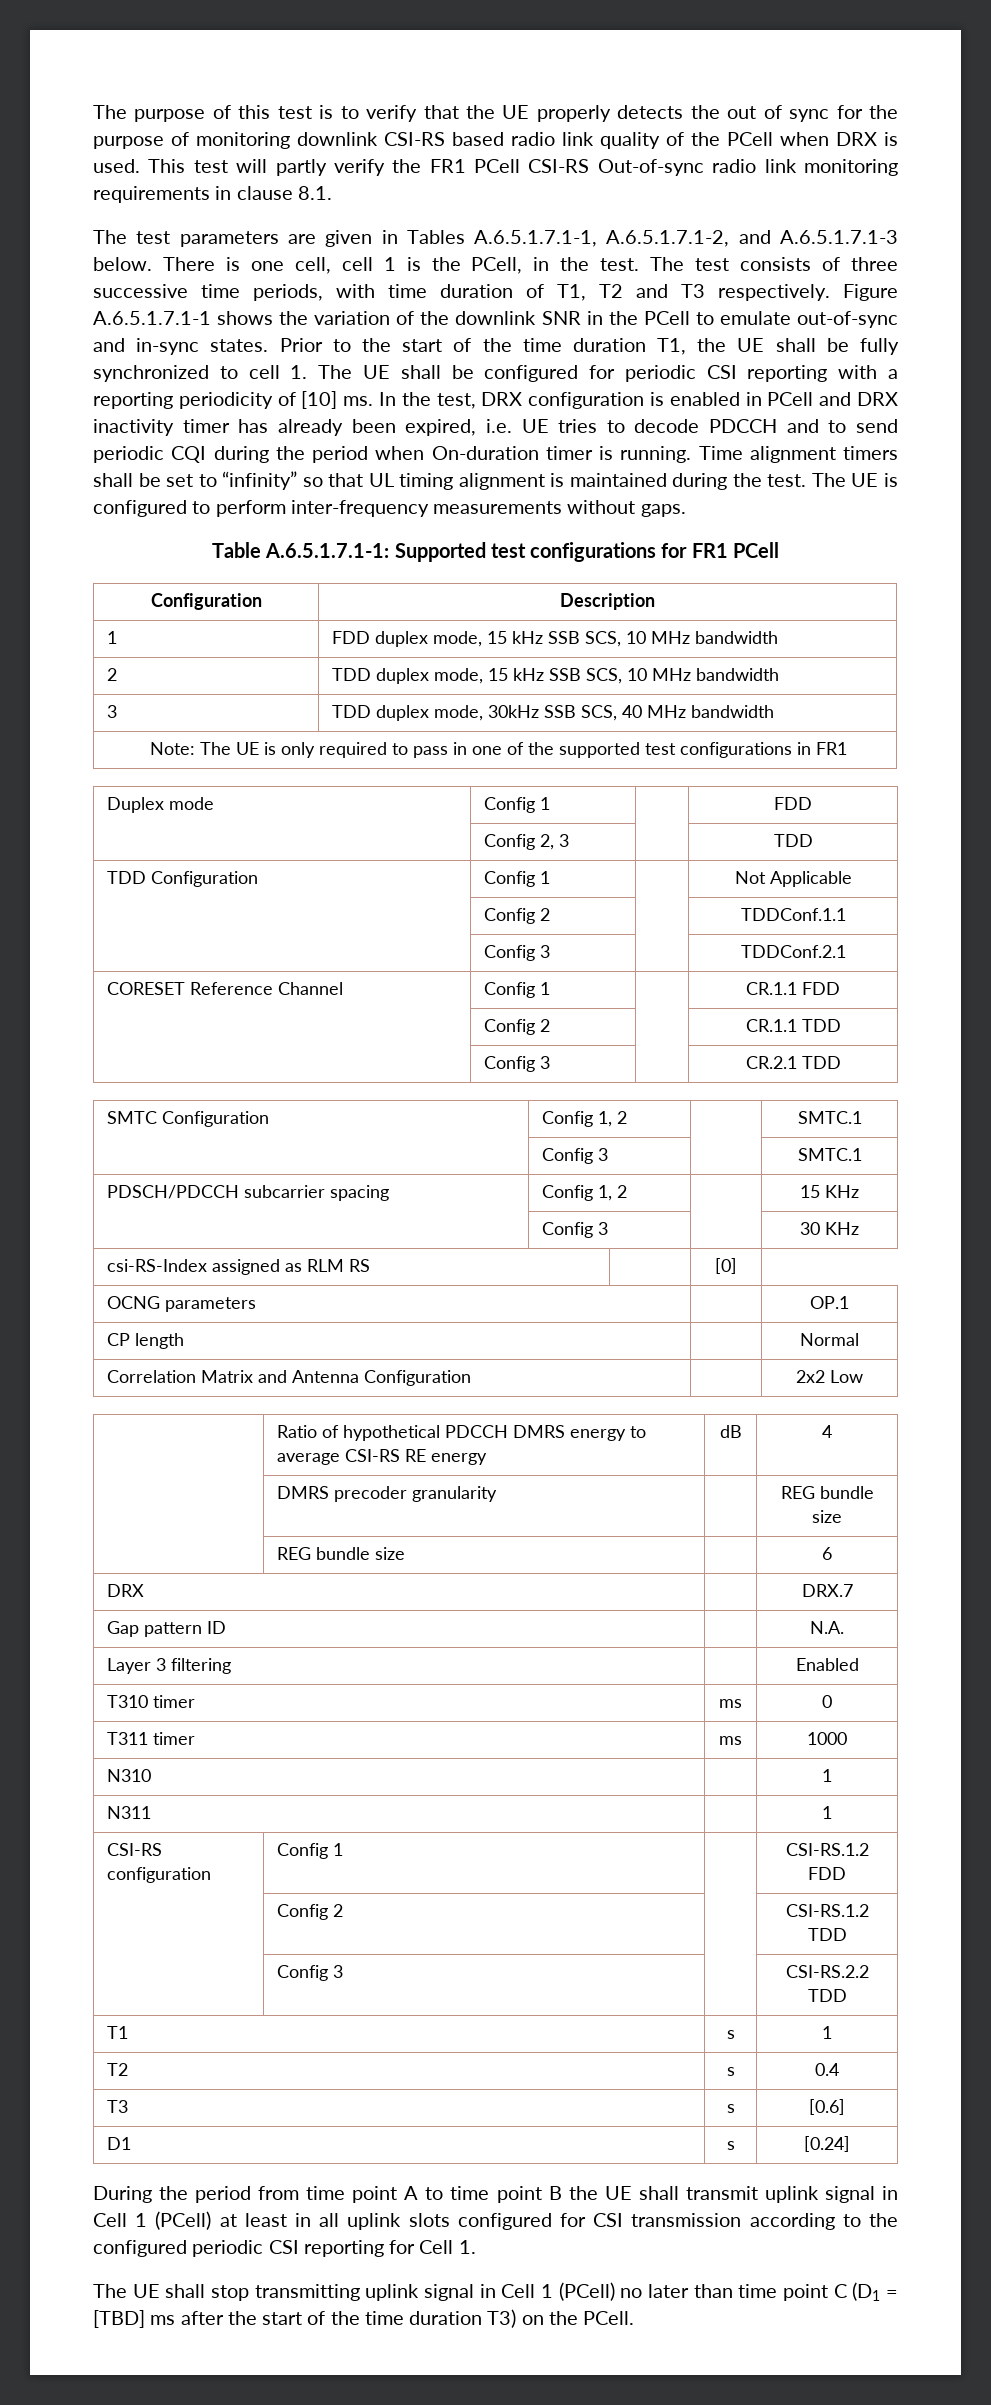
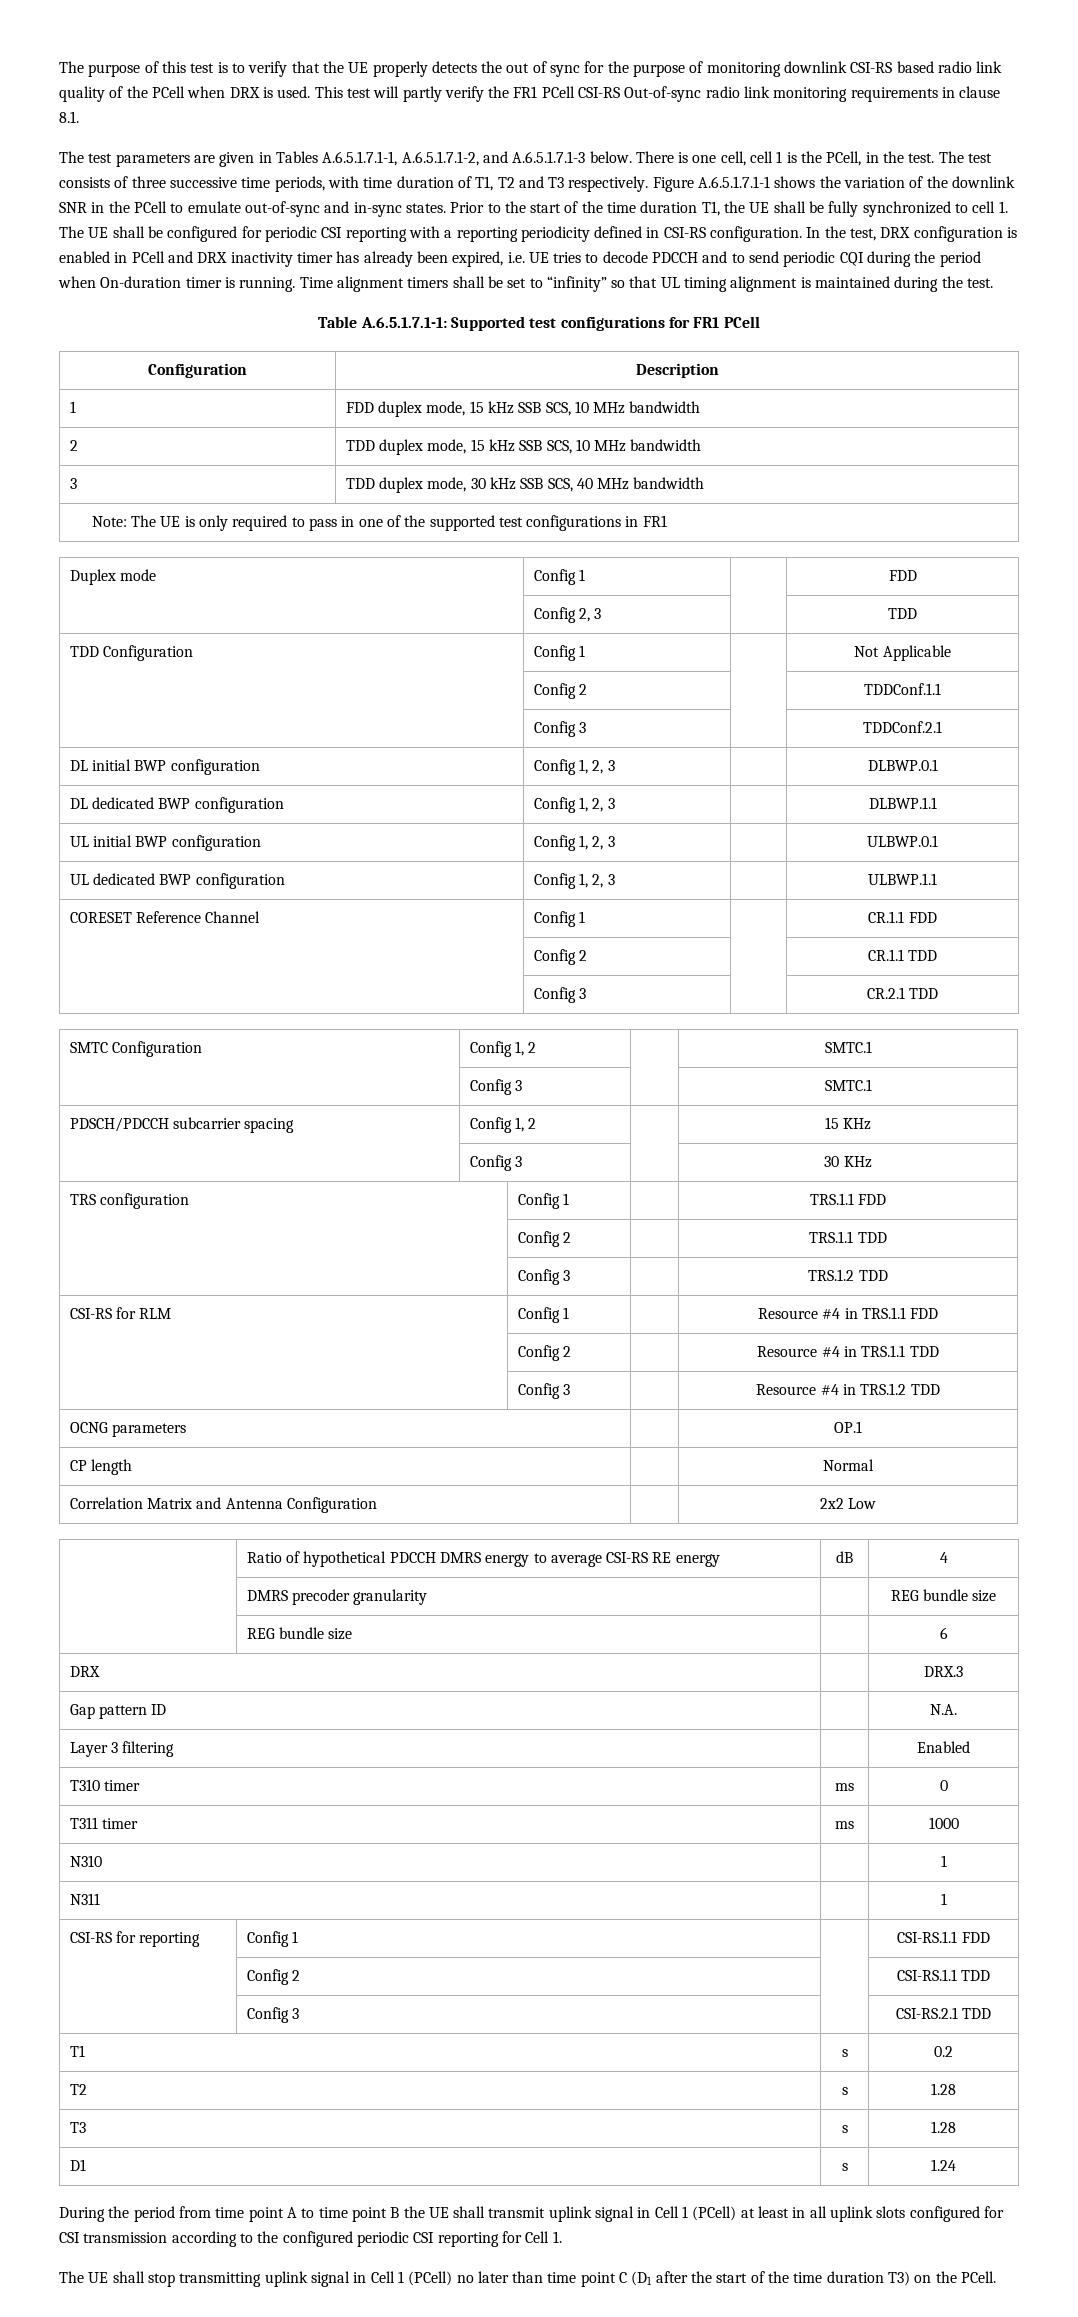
- Prior to the start of the time duration T1, the UE shall be fully synchronized to cell 1. The UE shall be configured for periodic CSI reporting with a reporting periodicity of [10] ms.
+ Prior to the start of the time duration T1, the UE shall be fully synchronized to cell 1. The UE shall be configured for periodic CSI reporting with a reporting periodicity defined in CSI-RS configuration.
- The UE is configured to perform inter-frequency measurements without gaps.
- 3 | TDD duplex mode, 30kHz SSB SCS, 40 MHz bandwidth
+ 3 | TDD duplex mode, 30 kHz SSB SCS, 40 MHz bandwidth
+ DL initial BWP configuration | Config 1, 2, 3 | | DLBWP.0.1
+ DL dedicated BWP configuration | Config 1, 2, 3 | | DLBWP.1.1
+ UL initial BWP configuration | Config 1, 2, 3 | | ULBWP.0.1
+ UL dedicated BWP configuration | Config 1, 2, 3 | | ULBWP.1.1
- csi-RS-Index assigned as RLM RS | | [0]
+ TRS configuration | Config 1 | | TRS.1.1 FDD
+ | Config 2 | | TRS.1.1 TDD
+ | Config 3 | | TRS.1.2 TDD
+ CSI-RS for RLM | Config 1 | | Resource #4 in TRS.1.1 FDD
+ | Config 2 | | Resource #4 in TRS.1.1 TDD
+ | Config 3 | | Resource #4 in TRS.1.2 TDD
- DRX | | DRX.7
+ DRX | | DRX.3
- CSI-RS configuration | Config 1 | | CSI-RS.1.2 FDD
- | Config 2 | | CSI-RS.1.2 TDD
- | Config 3 | | CSI-RS.2.2 TDD
+ CSI-RS for reporting | Config 1 | | CSI-RS.1.1 FDD
+ | Config 2 | | CSI-RS.1.1 TDD
+ | Config 3 | | CSI-RS.2.1 TDD
- T1 | s | 1
+ T1 | s | 0.2
- T2 | s | 0.4
+ T2 | s | 1.28
- T3 | s | [0.6]
+ T3 | s | 1.28
- D1 | s | [0.24]
+ D1 | s | 1.24
- The UE shall stop transmitting uplink signal in Cell 1 (PCell) no later than time point C (D1 = [TBD] ms after the start of the time duration T3) on the PCell.
+ The UE shall stop transmitting uplink signal in Cell 1 (PCell) no later than time point C (D1 after the start of the time duration T3) on the PCell.

